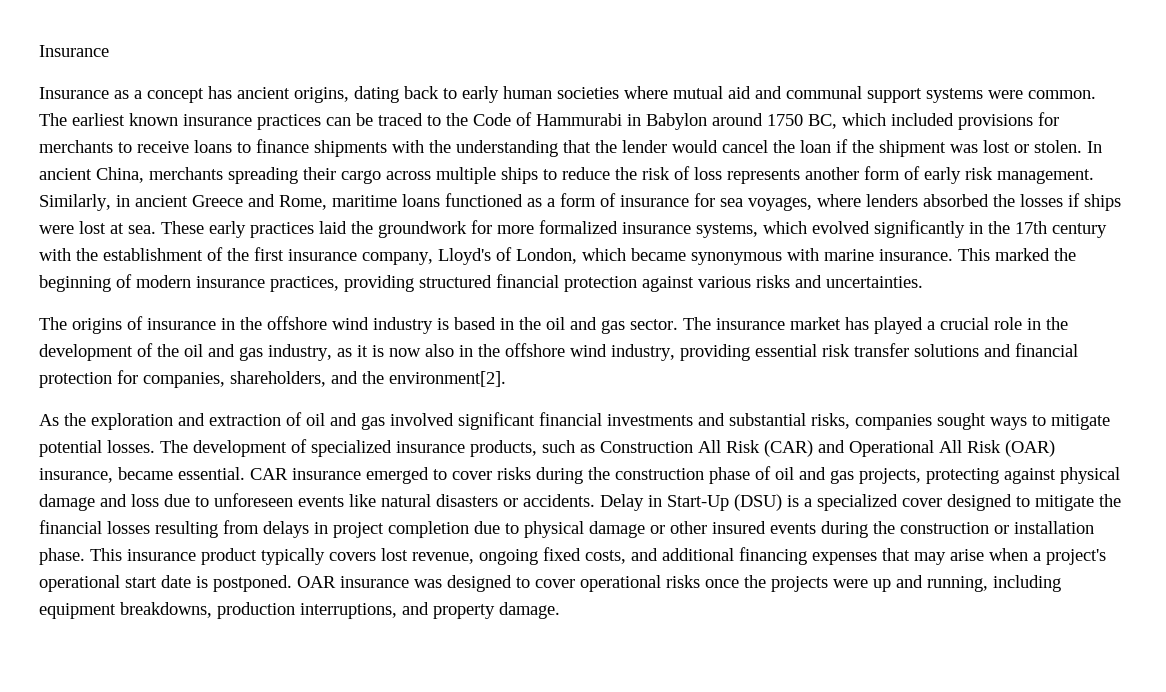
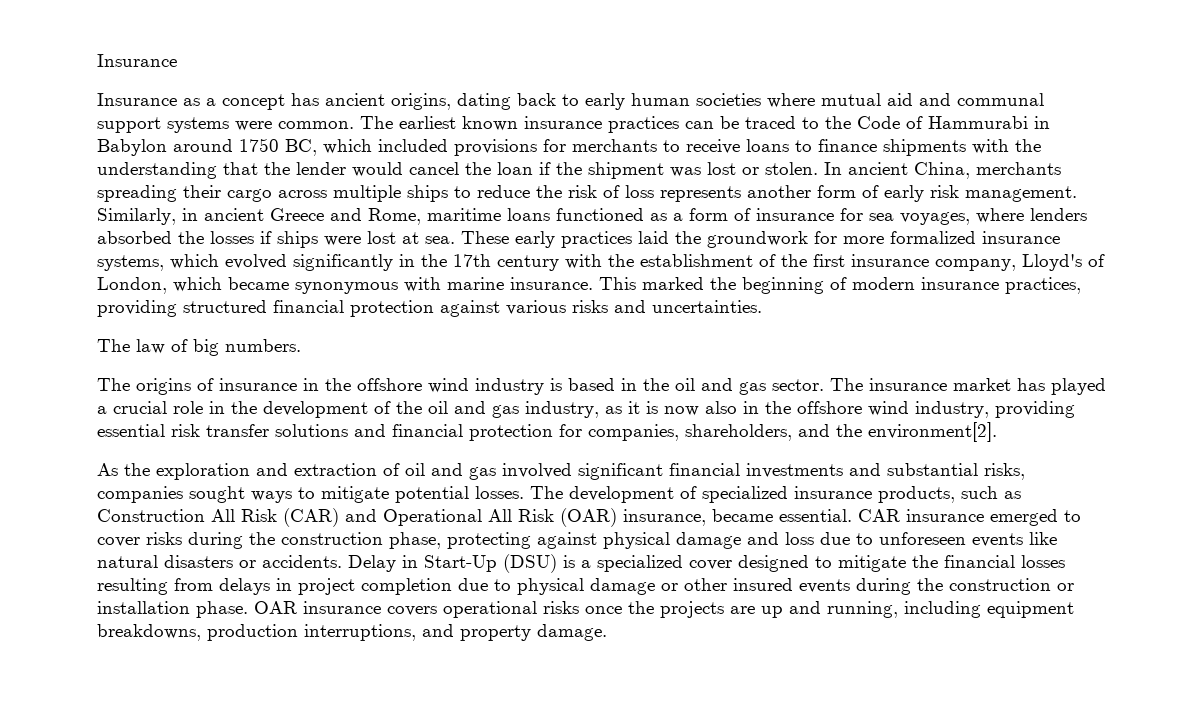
+ The law of big numbers.
- CAR insurance emerged to cover risks during the construction phase of oil and gas projects, protecting against physical damage and loss due to unforeseen events like natural disasters or accidents.
+ CAR insurance emerged to cover risks during the construction phase, protecting against physical damage and loss due to unforeseen events like natural disasters or accidents.
- This insurance product typically covers lost revenue, ongoing fixed costs, and additional financing expenses that may arise when a project's operational start date is postponed. OAR insurance was designed to cover operational risks once the projects were up and running, including equipment breakdowns, production interruptions, and property damage.
+ OAR insurance covers operational risks once the projects are up and running, including equipment breakdowns, production interruptions, and property damage.

